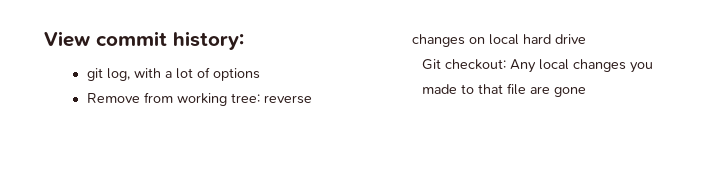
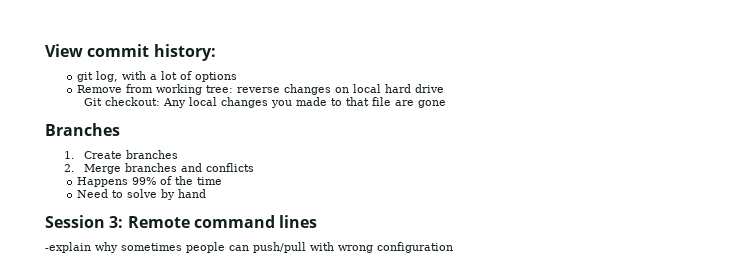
+ Branches
+ 1. Create branches
+ 2. Merge branches and conflicts
+ Happens 99% of the time
+ Need to solve by hand
+ Session 3: Remote command lines
+ -explain why sometimes people can push/pull with wrong configuration

